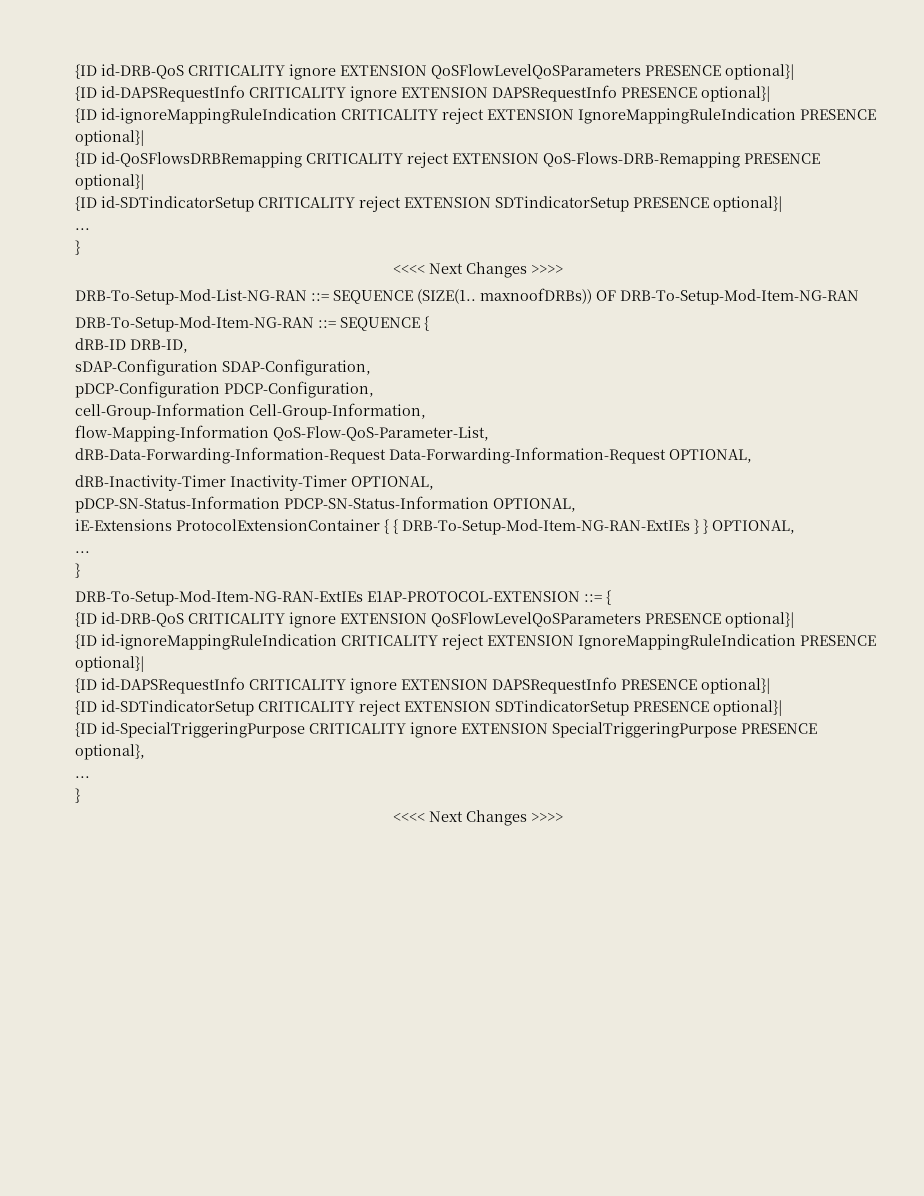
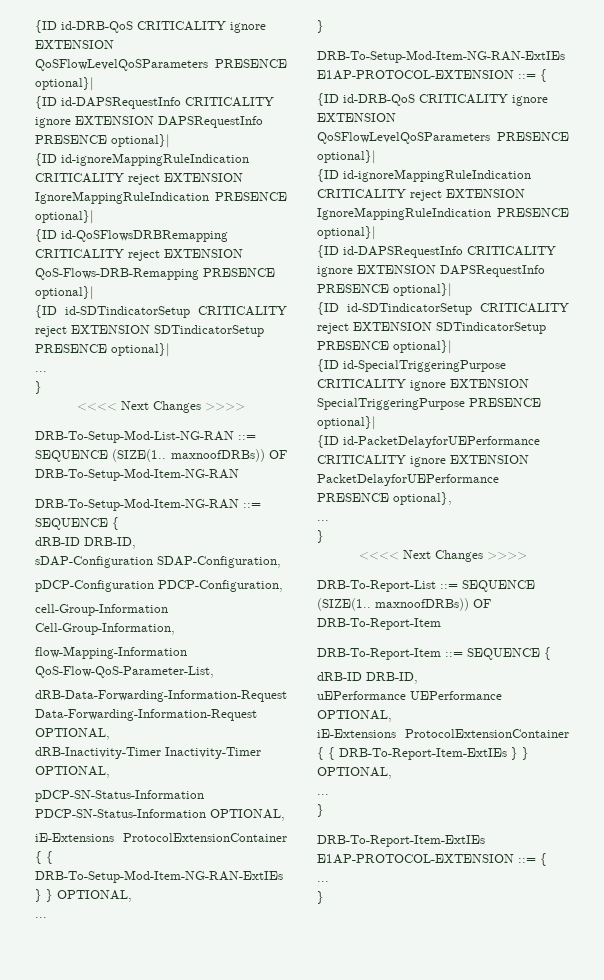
- {ID id-SpecialTriggeringPurpose CRITICALITY ignore EXTENSION SpecialTriggeringPurpose PRESENCE optional},
+ {ID id-SpecialTriggeringPurpose CRITICALITY ignore EXTENSION SpecialTriggeringPurpose PRESENCE optional}|
+ {ID id-PacketDelayforUEPerformance CRITICALITY ignore EXTENSION PacketDelayforUEPerformance PRESENCE optional},
+ DRB-To-Report-List ::= SEQUENCE (SIZE(1.. maxnoofDRBs)) OF DRB-To-Report-Item
+ DRB-To-Report-Item ::= SEQUENCE {
+ dRB-ID DRB-ID,
+ uEPerformance UEPerformance OPTIONAL,
+ iE-Extensions ProtocolExtensionContainer { { DRB-To-Report-Item-ExtIEs } } OPTIONAL,
+ ...
+ }
+ DRB-To-Report-Item-ExtIEs E1AP-PROTOCOL-EXTENSION ::= {
+ ...
+ }

